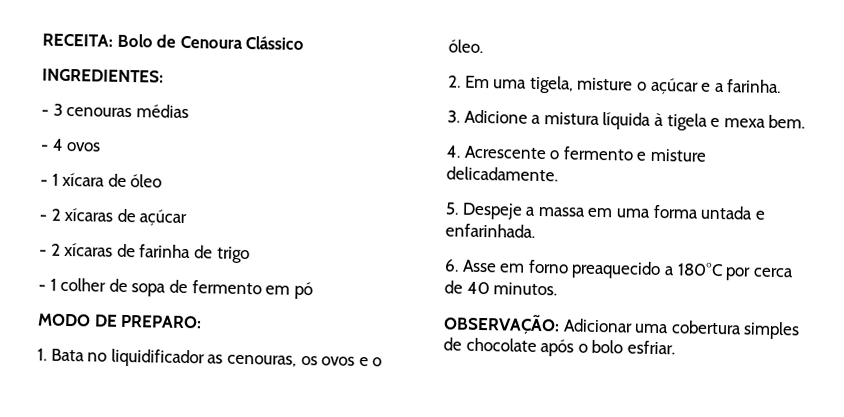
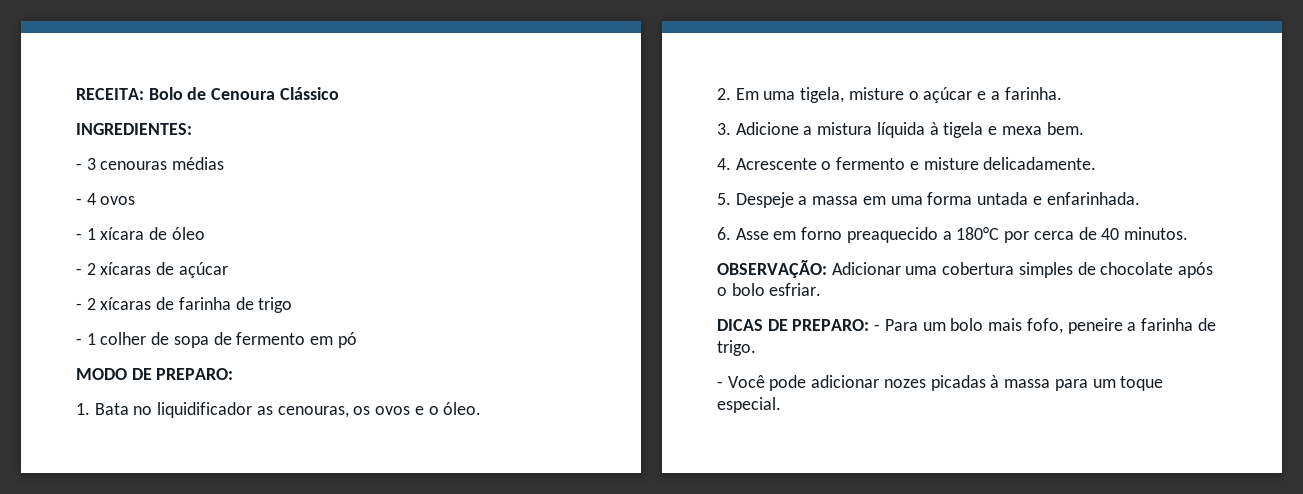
+ DICAS DE PREPARO: - Para um bolo mais fofo, peneire a farinha de trigo.
+ - Você pode adicionar nozes picadas à massa para um toque especial.

